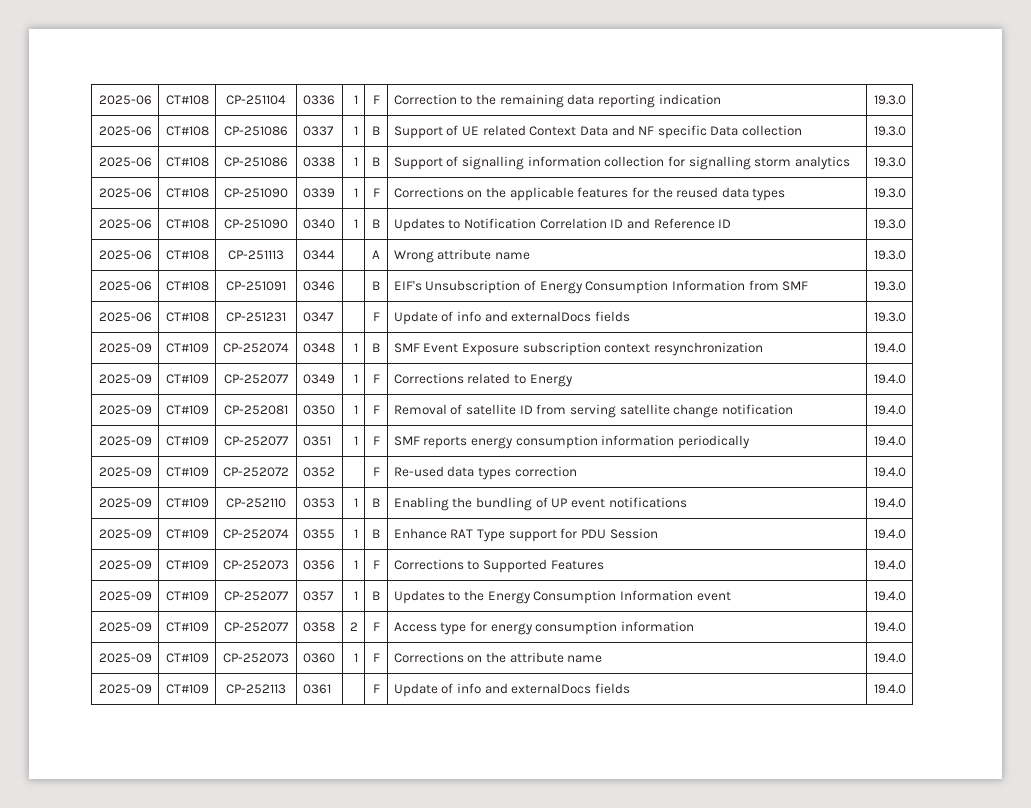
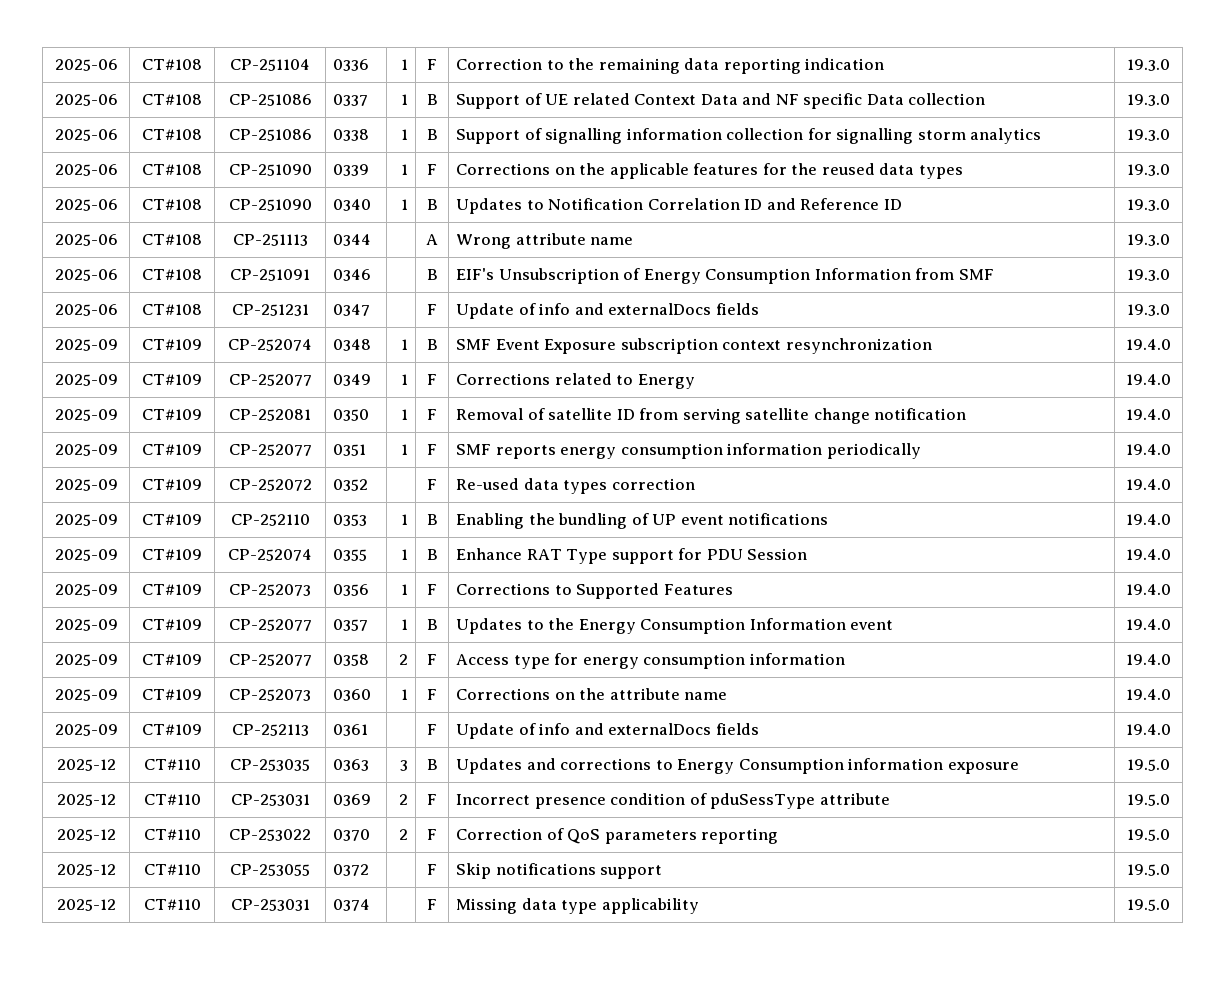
+ 2025-12 | CT#110 | CP-253035 | 0363 | 3 | B | Updates and corrections to Energy Consumption information exposure | 19.5.0
+ 2025-12 | CT#110 | CP-253031 | 0369 | 2 | F | Incorrect presence condition of pduSessType attribute | 19.5.0
+ 2025-12 | CT#110 | CP-253022 | 0370 | 2 | F | Correction of QoS parameters reporting | 19.5.0
+ 2025-12 | CT#110 | CP-253055 | 0372 | | F | Skip notifications support | 19.5.0
+ 2025-12 | CT#110 | CP-253031 | 0374 | | F | Missing data type applicability | 19.5.0

